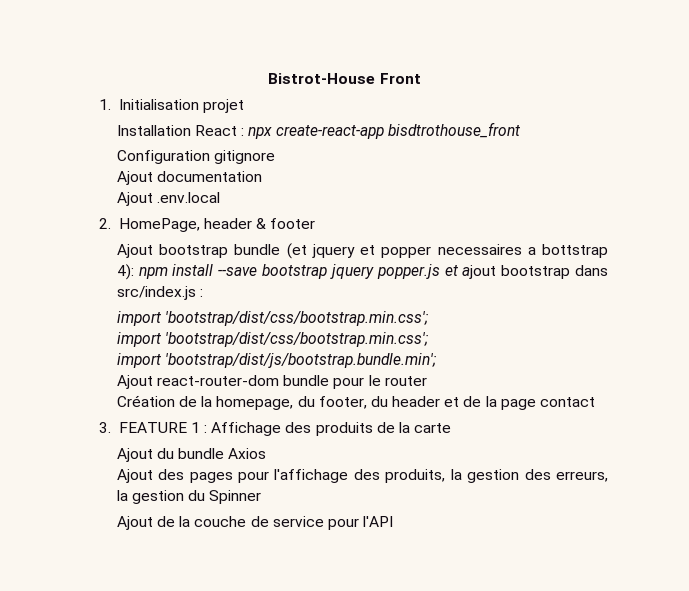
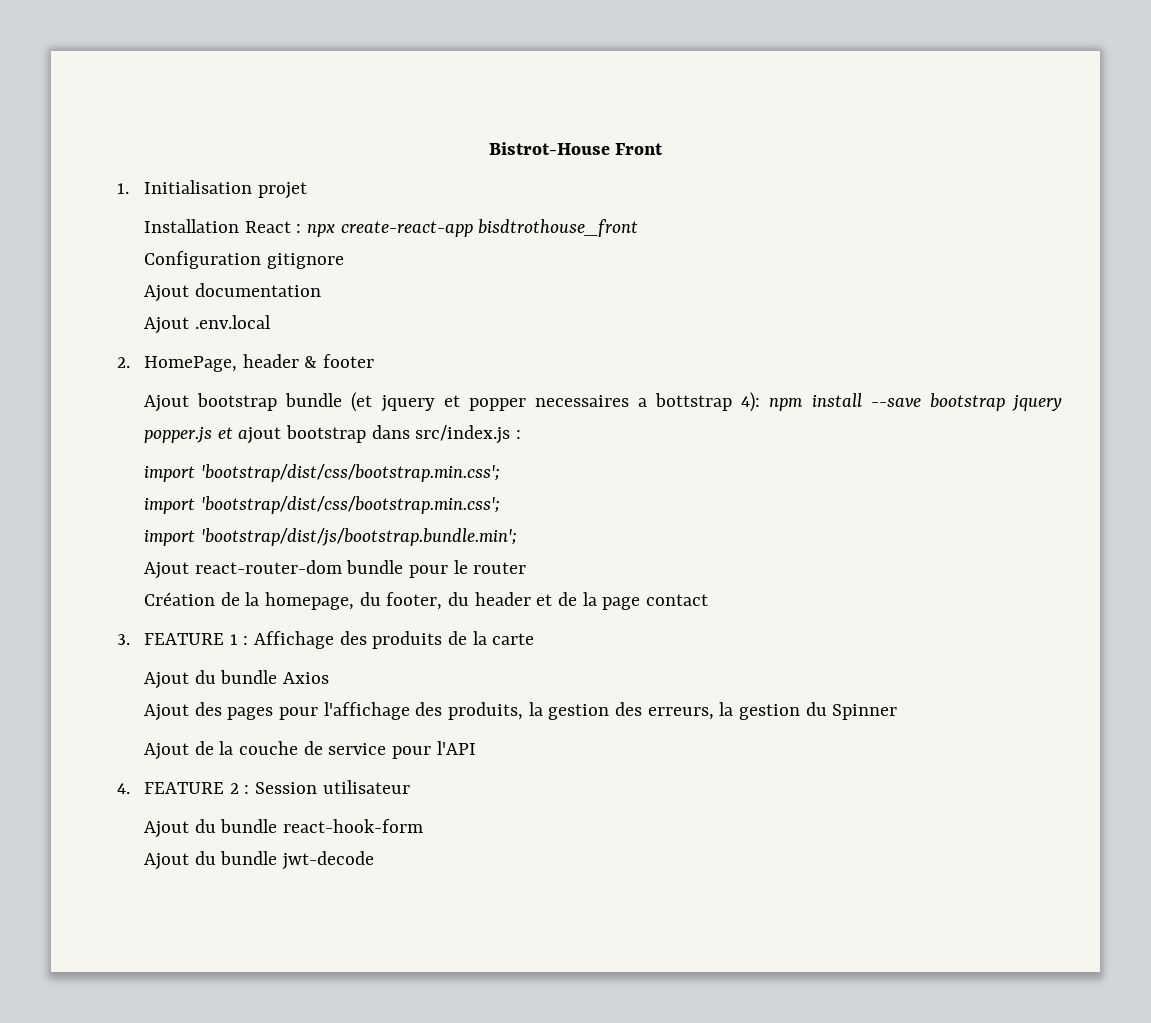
+ 4. FEATURE 2 : Session utilisateur
+ Ajout du bundle react-hook-form
+ Ajout du bundle jwt-decode

